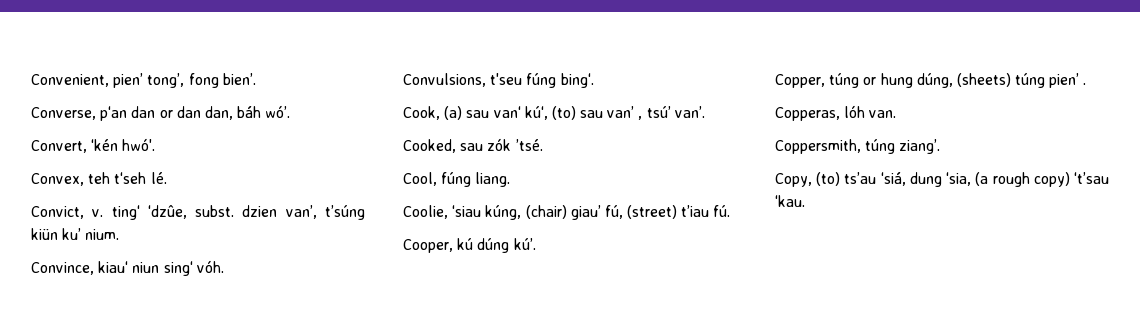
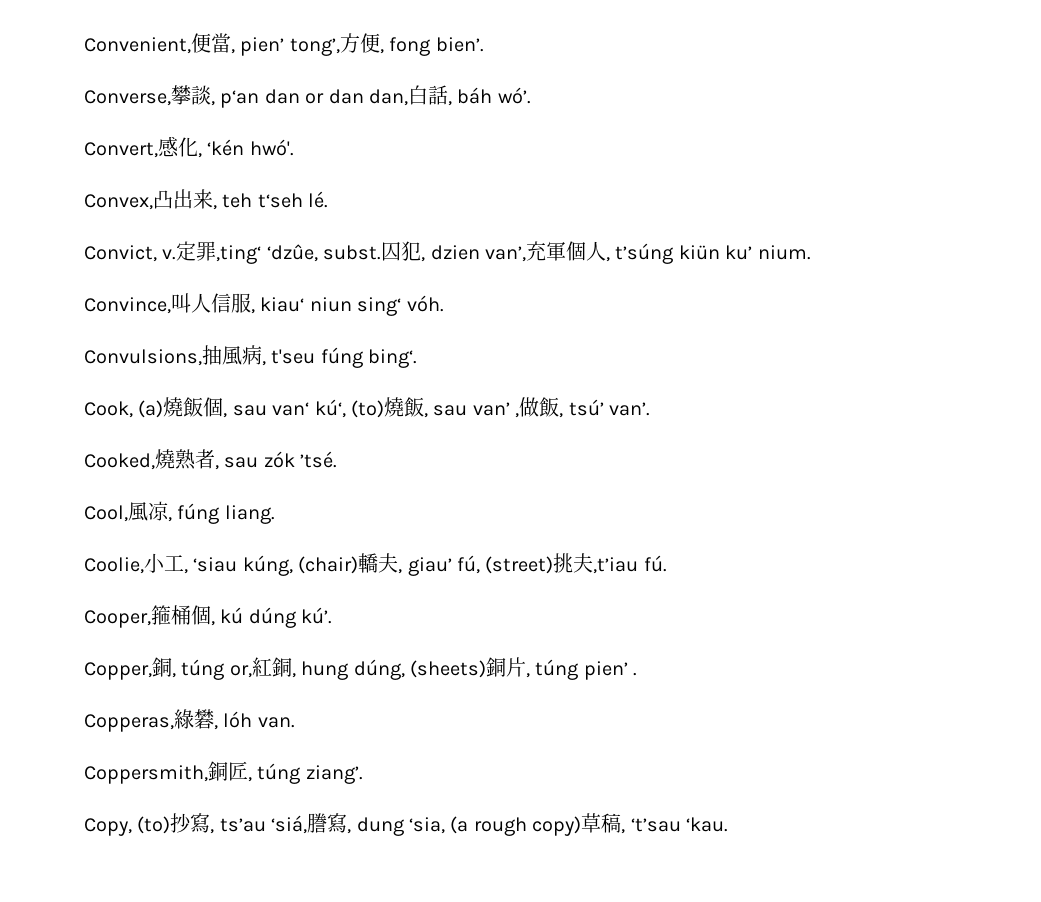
- Convenient, pien’ tong’, fong bien’.
+ Convenient,便當, pien’ tong’,方便, fong bien’.
- Converse, p‘an dan or dan dan, báh wó’.
+ Converse,攀談, p‘an dan or dan dan,白話, báh wó’.
- Convert, ‘kén hwó'.
+ Convert,感化, ‘kén hwó'.
- Convex, teh t‘seh lé.
+ Convex,凸出来, teh t‘seh lé.
- Convict, v. ting‘ ‘dzûe, subst. dzien van’, t’súng kiün ku’ nium.
+ Convict, v.定罪,ting‘ ‘dzûe, subst.囚犯, dzien van’,充軍個人, t’súng kiün ku’ nium.
- Convince, kiau‘ niun sing‘ vóh.
+ Convince,叫人信服, kiau‘ niun sing‘ vóh.
- Convulsions, t'seu fúng bing‘.
+ Convulsions,抽風病, t'seu fúng bing‘.
- Cook, (a) sau van‘ kú‘, (to) sau van’ , tsú’ van’.
+ Cook, (a)燒飯個, sau van‘ kú‘, (to)燒飯, sau van’ ,做飯, tsú’ van’.
- Cooked, sau zók ’tsé.
+ Cooked,燒熟者, sau zók ’tsé.
- Cool, fúng liang.
+ Cool,風凉, fúng liang.
- Coolie, ‘siau kúng, (chair) giau’ fú, (street) t’iau fú.
+ Coolie,小工, ‘siau kúng, (chair)轎夫, giau’ fú, (street)挑夫,t’iau fú.
- Cooper, kú dúng kú’.
+ Cooper,箍桶個, kú dúng kú’.
- Copper, túng or hung dúng, (sheets) túng pien’ .
+ Copper,銅, túng or,紅銅, hung dúng, (sheets)銅片, túng pien’ .
- Copperas, lóh van.
+ Copperas,綠礬, lóh van.
- Coppersmith, túng ziang’.
+ Coppersmith,銅匠, túng ziang’.
- Copy, (to) ts’au ‘siá, dung ‘sia, (a rough copy) ‘t’sau ‘kau.
+ Copy, (to)抄寫, ts’au ‘siá,謄寫, dung ‘sia, (a rough copy)草稿, ‘t’sau ‘kau.

